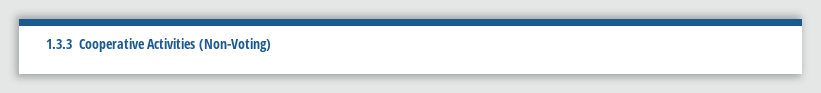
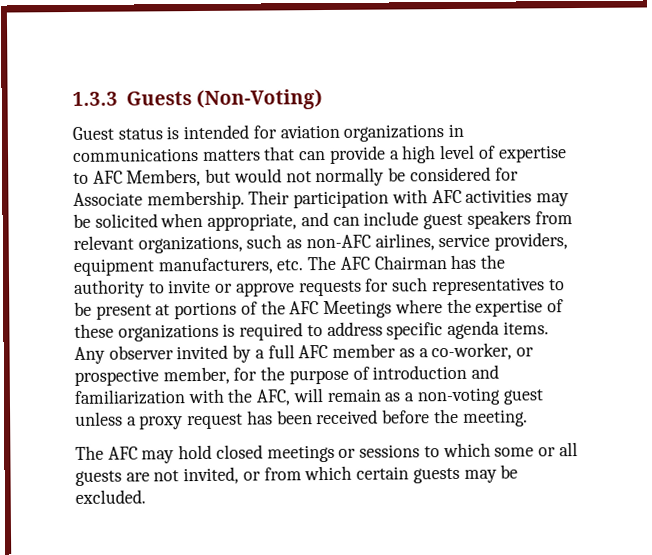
- 1.3.3 Cooperative Activities (Non-Voting)
+ 1.3.3 Guests (Non-Voting)
+ Guest status is intended for aviation organizations in communications matters that can provide a high level of expertise to AFC Members, but would not normally be considered for Associate membership. Their participation with AFC activities may be solicited when appropriate, and can include guest speakers from relevant organizations, such as non-AFC airlines, service providers, equipment manufacturers, etc. The AFC Chairman has the authority to invite or approve requests for such representatives to be present at portions of the AFC Meetings where the expertise of these organizations is required to address specific agenda items. Any observer invited by a full AFC member as a co-worker, or prospective member, for the purpose of introduction and familiarization with the AFC, will remain as a non-voting guest unless a proxy request has been received before the meeting.
+ The AFC may hold closed meetings or sessions to which some or all guests are not invited, or from which certain guests may be excluded.

